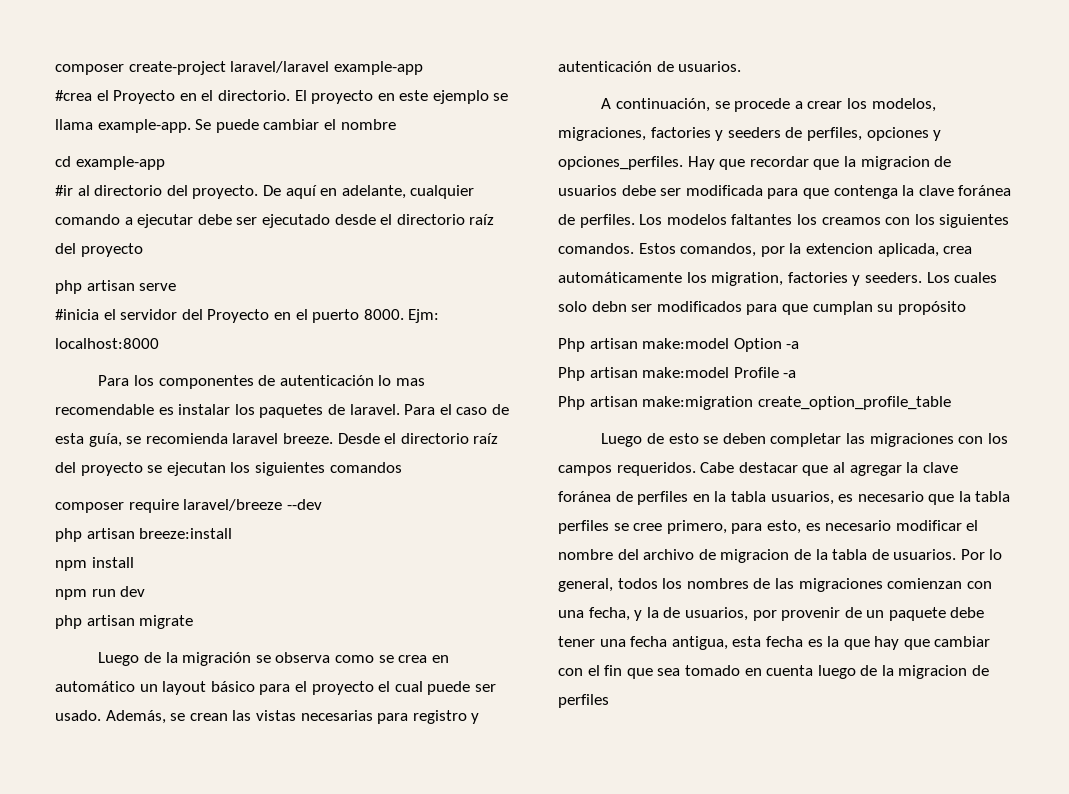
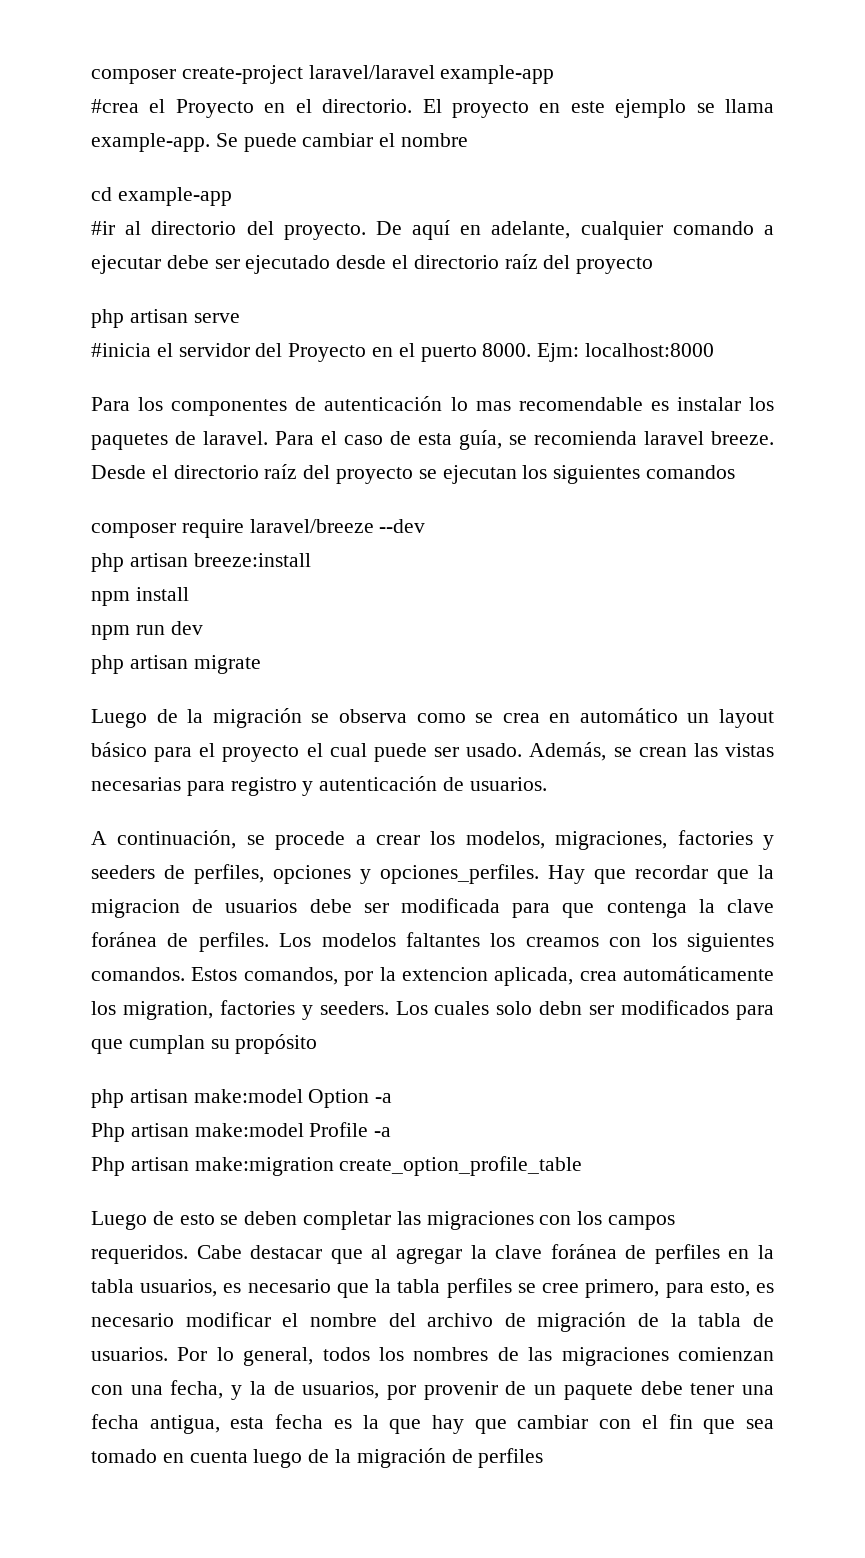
- Php artisan make:model Option -a
+ php artisan make:model Option -a
- Cabe destacar que al agregar la clave foránea de perfiles en la tabla usuarios, es necesario que la tabla perfiles se cree primero, para esto, es necesario modificar el nombre del archivo de migracion de la tabla de usuarios.
+ Cabe destacar que al agregar la clave foránea de perfiles en la tabla usuarios, es necesario que la tabla perfiles se cree primero, para esto, es necesario modificar el nombre del archivo de migración de la tabla de usuarios.
- Por lo general, todos los nombres de las migraciones comienzan con una fecha, y la de usuarios, por provenir de un paquete debe tener una fecha antigua, esta fecha es la que hay que cambiar con el fin que sea tomado en cuenta luego de la migracion de perfiles
+ Por lo general, todos los nombres de las migraciones comienzan con una fecha, y la de usuarios, por provenir de un paquete debe tener una fecha antigua, esta fecha es la que hay que cambiar con el fin que sea tomado en cuenta luego de la migración de perfiles

